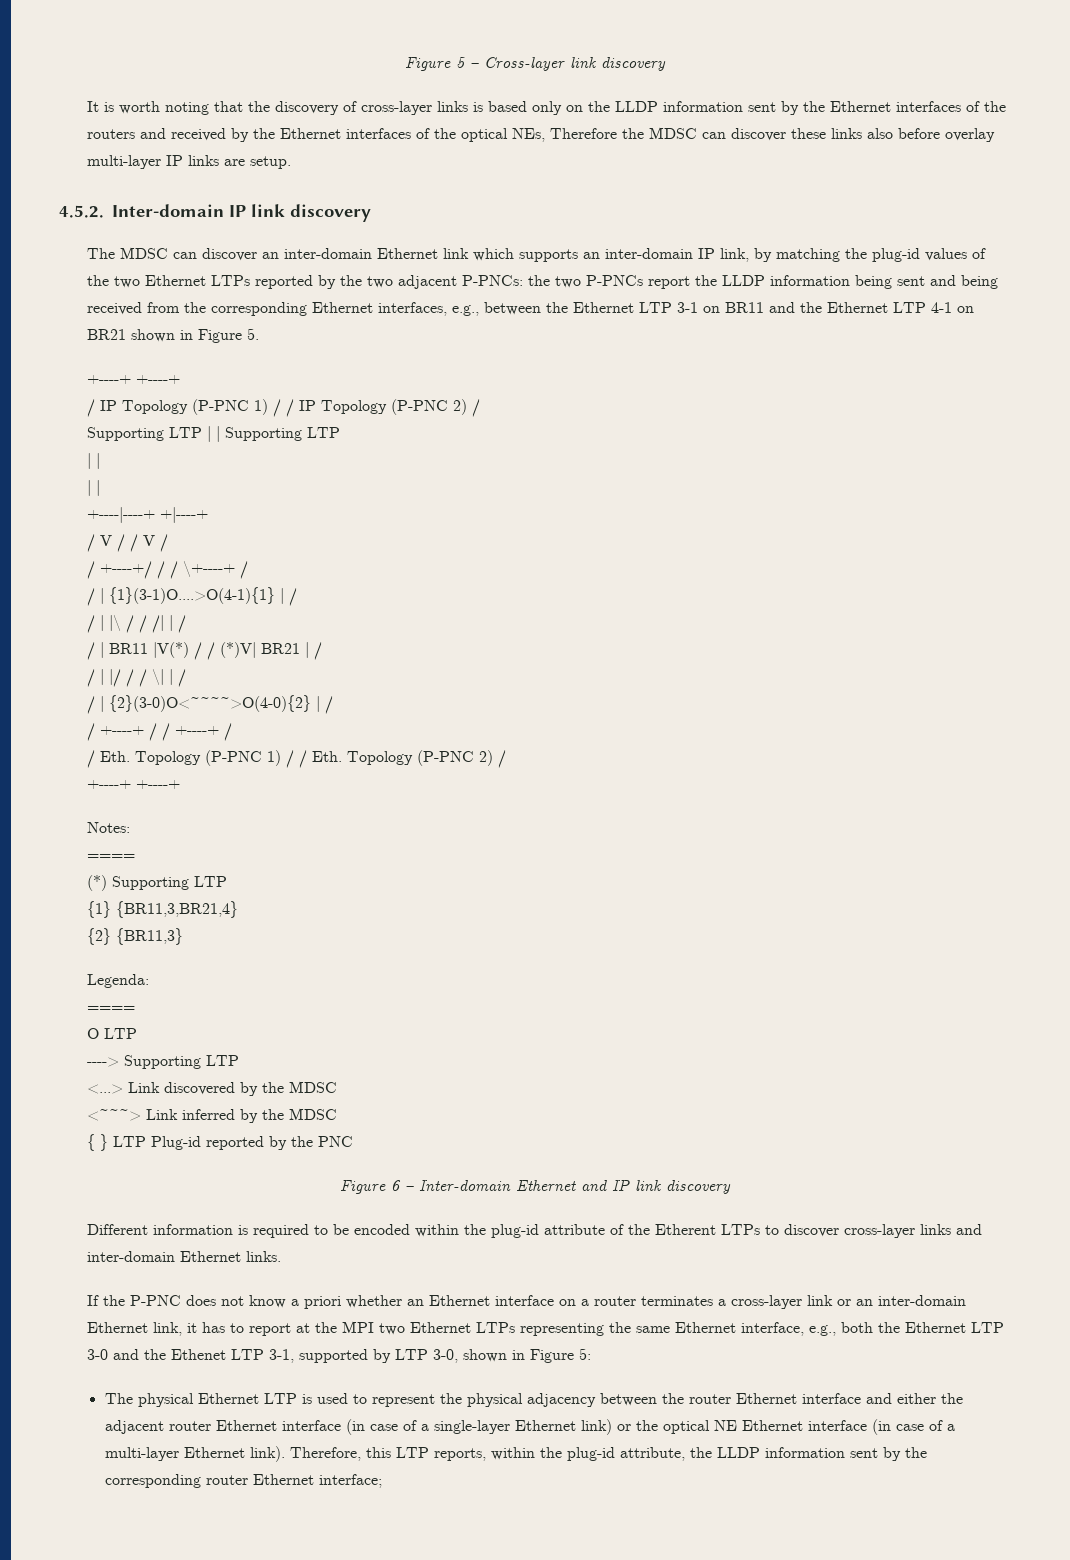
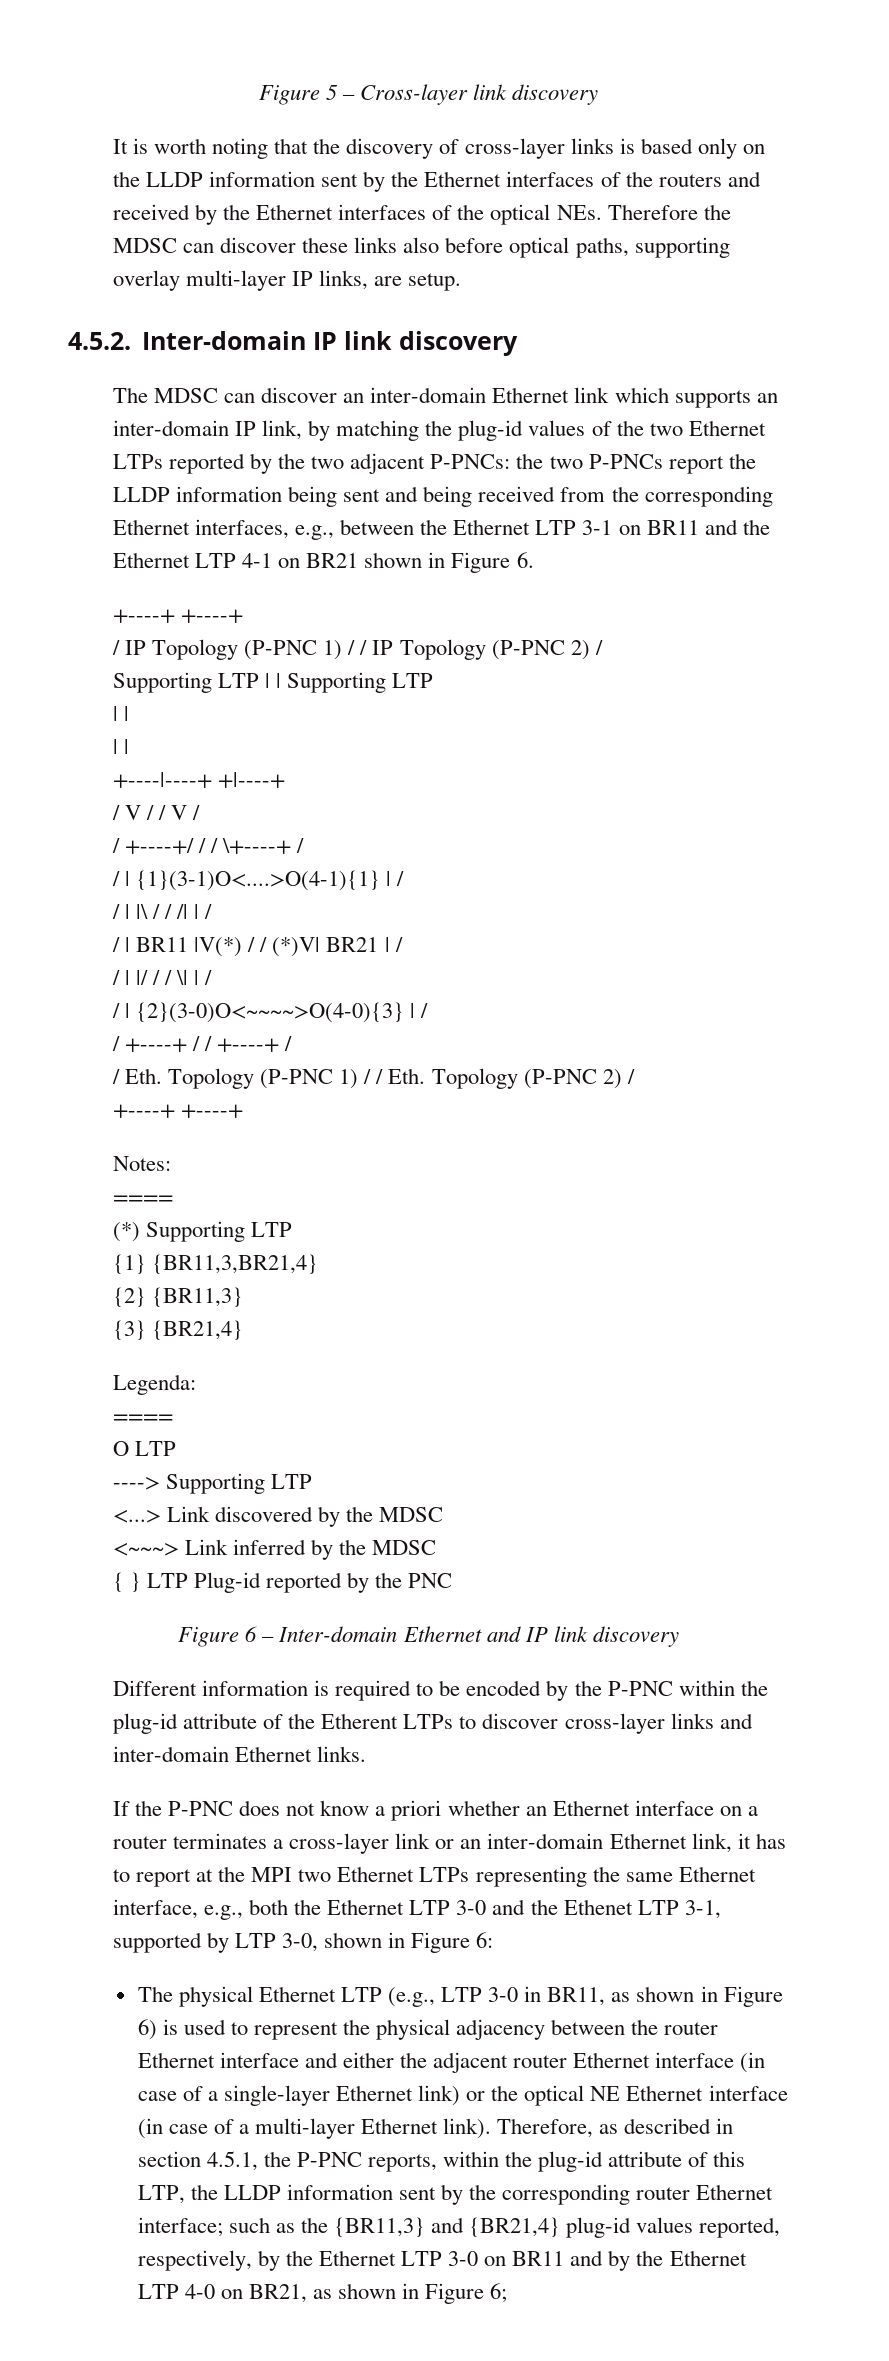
- It is worth noting that the discovery of cross-layer links is based only on the LLDP information sent by the Ethernet interfaces of the routers and received by the Ethernet interfaces of the optical NEs, Therefore the MDSC can discover these links also before overlay multi-layer IP links are setup.
+ It is worth noting that the discovery of cross-layer links is based only on the LLDP information sent by the Ethernet interfaces of the routers and received by the Ethernet interfaces of the optical NEs. Therefore the MDSC can discover these links also before optical paths, supporting overlay multi-layer IP links, are setup.
- the two P-PNCs report the LLDP information being sent and being received from the corresponding Ethernet interfaces, e.g., between the Ethernet LTP 3-1 on BR11 and the Ethernet LTP 4-1 on BR21 shown in Figure 5.
+ the two P-PNCs report the LLDP information being sent and being received from the corresponding Ethernet interfaces, e.g., between the Ethernet LTP 3-1 on BR11 and the Ethernet LTP 4-1 on BR21 shown in Figure 6.
- / | {1}(3-1)O....>O(4-1){1} | /
+ / | {1}(3-1)O<....>O(4-1){1} | /
- / | {2}(3-0)O<~~~~>O(4-0){2} | /
+ / | {2}(3-0)O<~~~~>O(4-0){3} | /
+ {3} {BR21,4}
- Different information is required to be encoded within the plug-id attribute of the Etherent LTPs to discover cross-layer links and inter-domain Ethernet links.
+ Different information is required to be encoded by the P-PNC within the plug-id attribute of the Etherent LTPs to discover cross-layer links and inter-domain Ethernet links.
- If the P-PNC does not know a priori whether an Ethernet interface on a router terminates a cross-layer link or an inter-domain Ethernet link, it has to report at the MPI two Ethernet LTPs representing the same Ethernet interface, e.g., both the Ethernet LTP 3-0 and the Ethenet LTP 3-1, supported by LTP 3-0, shown in Figure 5:
+ If the P-PNC does not know a priori whether an Ethernet interface on a router terminates a cross-layer link or an inter-domain Ethernet link, it has to report at the MPI two Ethernet LTPs representing the same Ethernet interface, e.g., both the Ethernet LTP 3-0 and the Ethenet LTP 3-1, supported by LTP 3-0, shown in Figure 6:
- The physical Ethernet LTP is used to represent the physical adjacency between the router Ethernet interface and either the adjacent router Ethernet interface (in case of a single-layer Ethernet link) or the optical NE Ethernet interface (in case of a multi-layer Ethernet link).
+ The physical Ethernet LTP (e.g., LTP 3-0 in BR11, as shown in Figure 6) is used to represent the physical adjacency between the router Ethernet interface and either the adjacent router Ethernet interface (in case of a single-layer Ethernet link) or the optical NE Ethernet interface (in case of a multi-layer Ethernet link).
- Therefore, this LTP reports, within the plug-id attribute, the LLDP information sent by the corresponding router Ethernet interface;
+ Therefore, as described in section 4.5.1, the P-PNC reports, within the plug-id attribute of this LTP, the LLDP information sent by the corresponding router Ethernet interface; such as the {BR11,3} and {BR21,4} plug-id values reported, respectively, by the Ethernet LTP 3-0 on BR11 and by the Ethernet LTP 4-0 on BR21, as shown in Figure 6;

